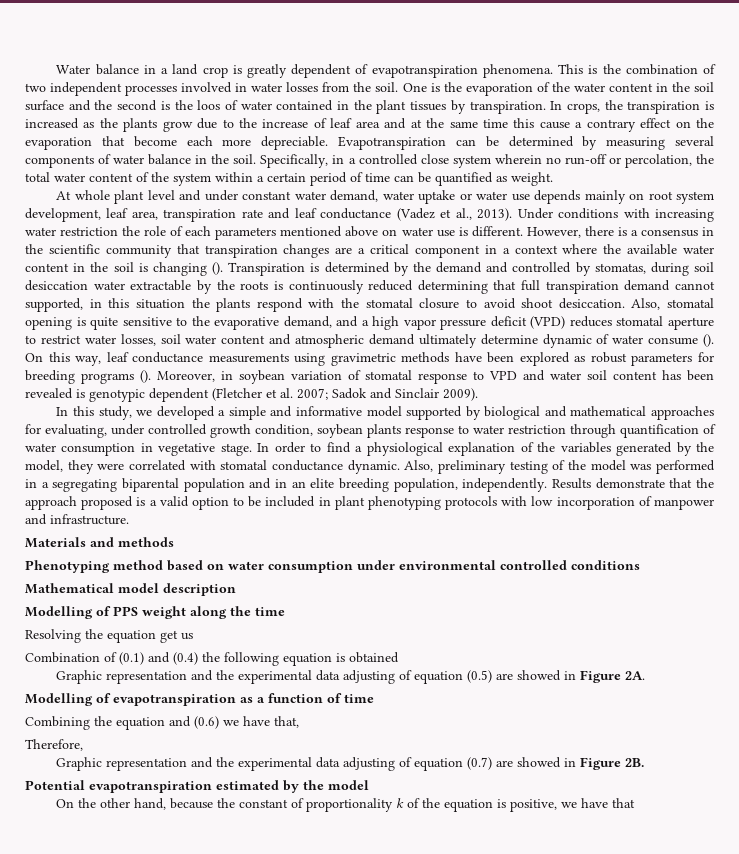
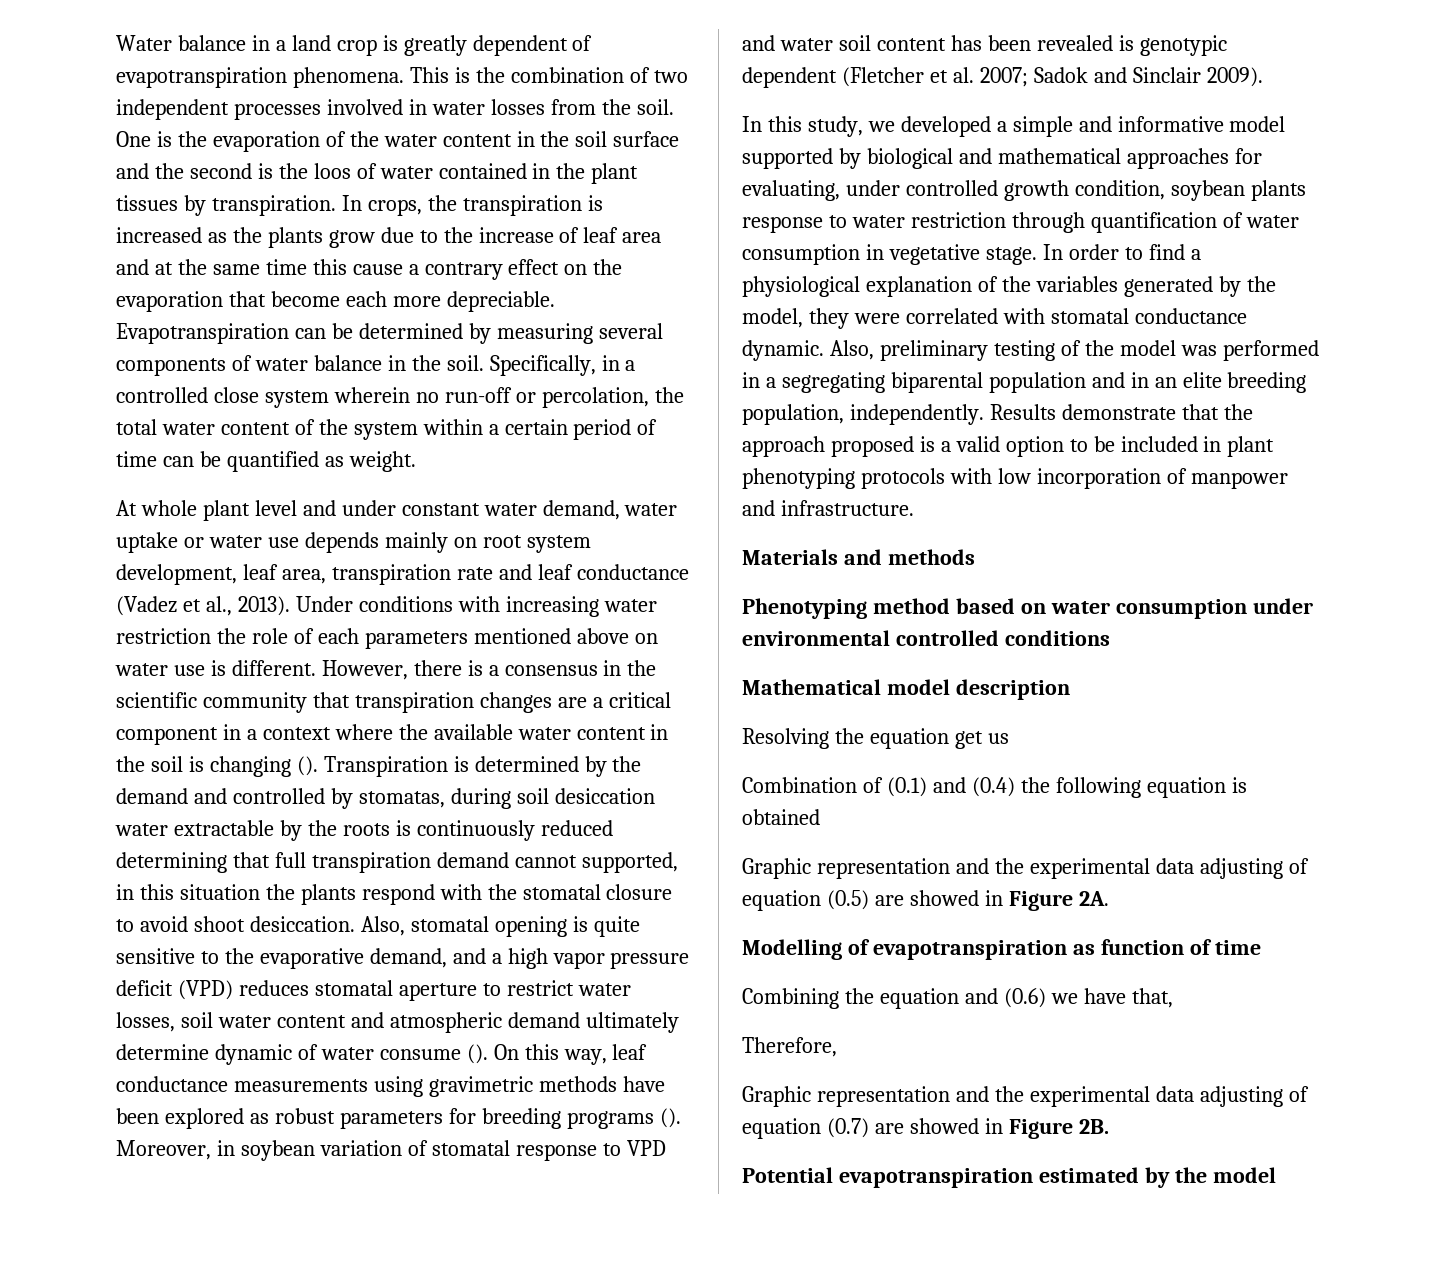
- Modelling of PPS weight along the time
- Modelling of evapotranspiration as a function of time
+ Modelling of evapotranspiration as function of time
- On the other hand, because the constant of proportionality k of the equation is positive, we have that

